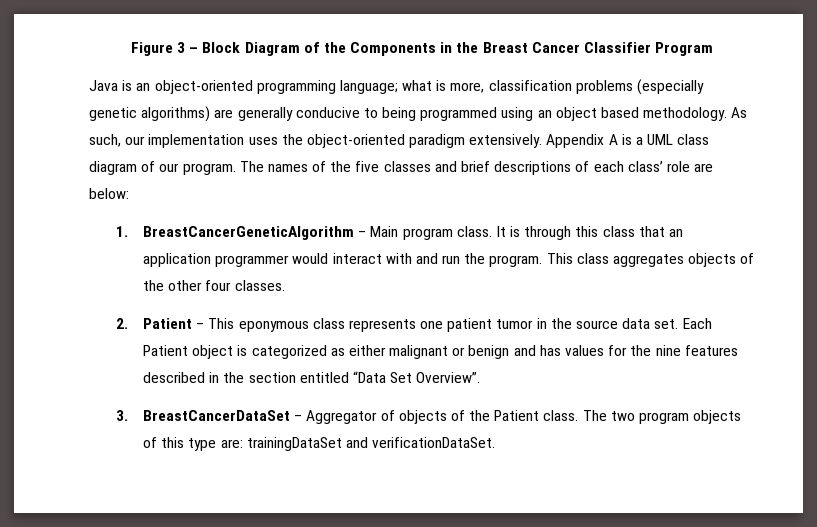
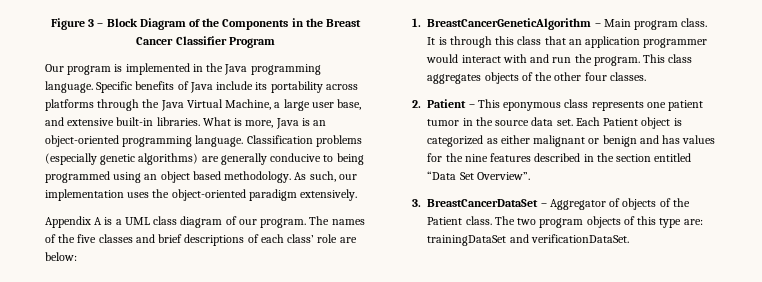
- Java is an object-oriented programming language; what is more, classification problems (especially genetic algorithms) are generally conducive to being programmed using an object based methodology.
+ Our program is implemented in the Java programming language. Specific benefits of Java include its portability across platforms through the Java Virtual Machine, a large user base, and extensive built-in libraries. What is more, Java is an object-oriented programming language. Classification problems (especially genetic algorithms) are generally conducive to being programmed using an object based methodology.
- As such, our implementation uses the object-oriented paradigm extensively. Appendix A is a UML class diagram of our program.
+ As such, our implementation uses the object-oriented paradigm extensively.
+ Appendix A is a UML class diagram of our program.

